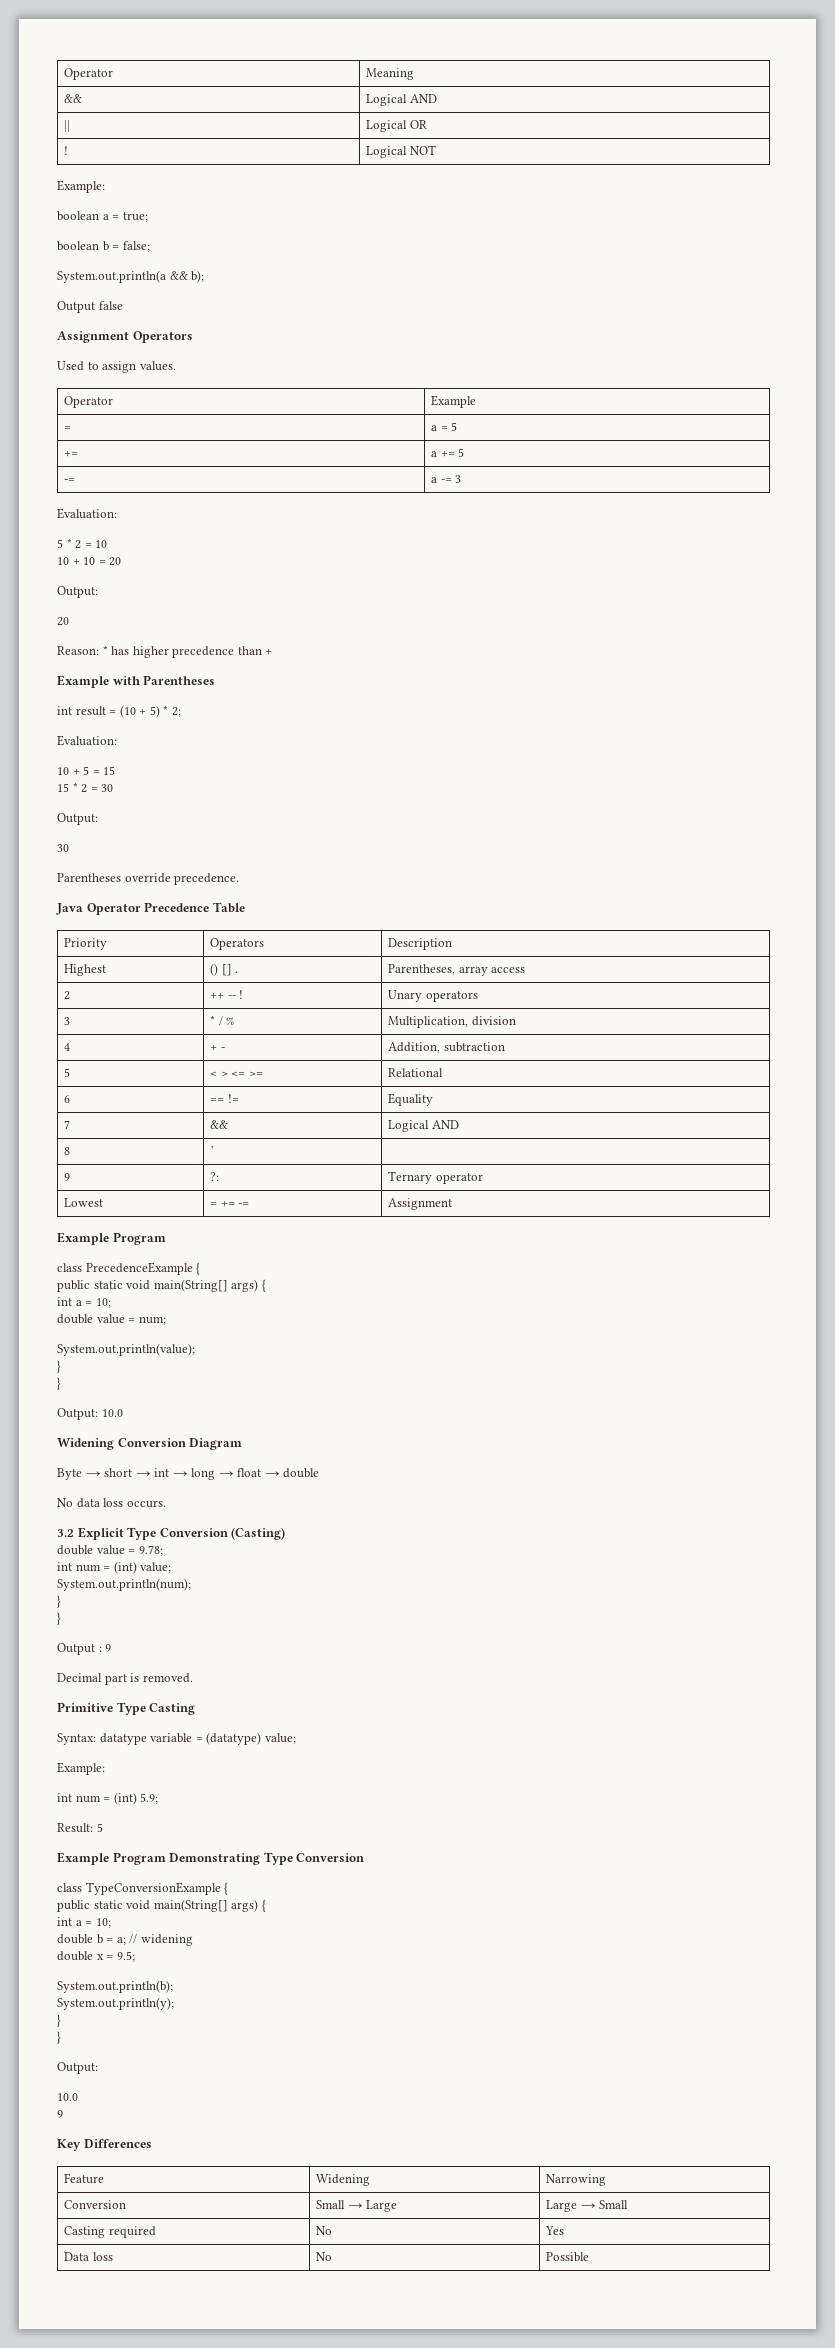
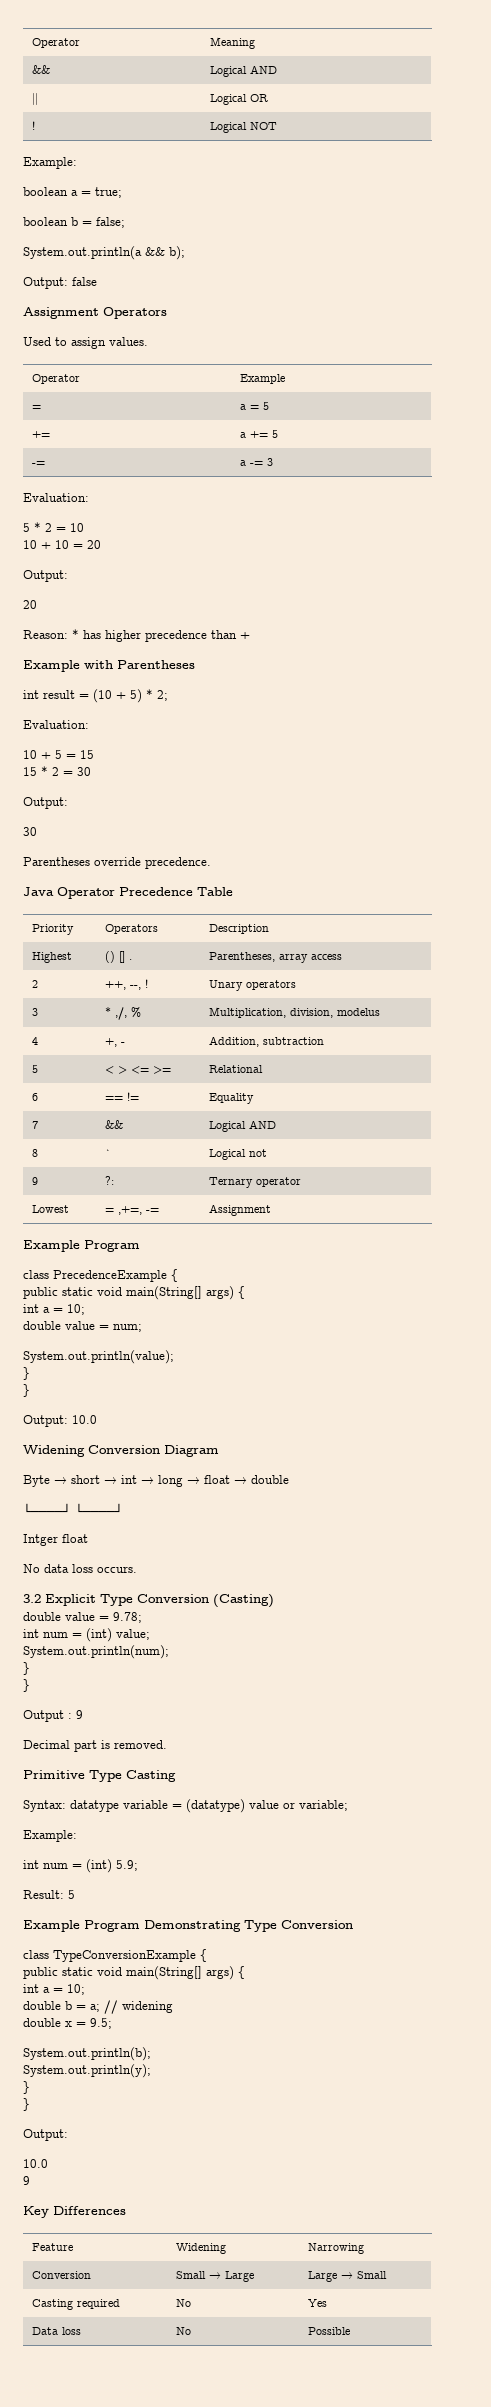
- Output false
+ Output: false
- 2 | ++ -- ! | Unary operators
+ 2 | ++, --, ! | Unary operators
- 3 | * / % | Multiplication, division
+ 3 | * ,/, % | Multiplication, division, modelus
- 4 | + - | Addition, subtraction
+ 4 | +, - | Addition, subtraction
- 8 | ` |
+ 8 | ` | Logical not
- Lowest | = += -= | Assignment
+ Lowest | = ,+=, -= | Assignment
+ └────┘ └────┘
+ Intger float
- Syntax: datatype variable = (datatype) value;
+ Syntax: datatype variable = (datatype) value or variable;

